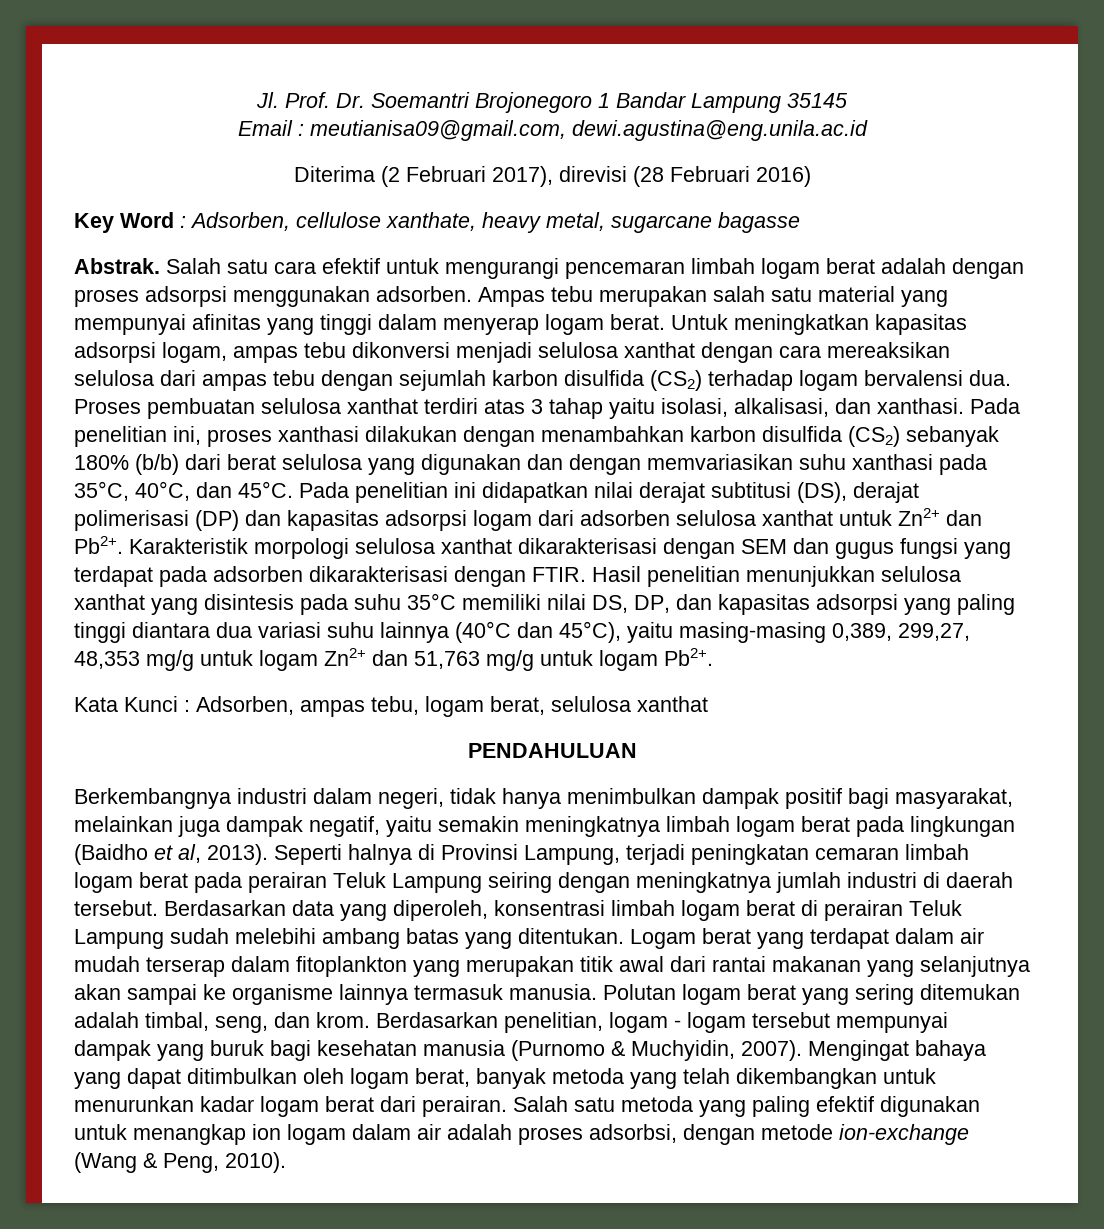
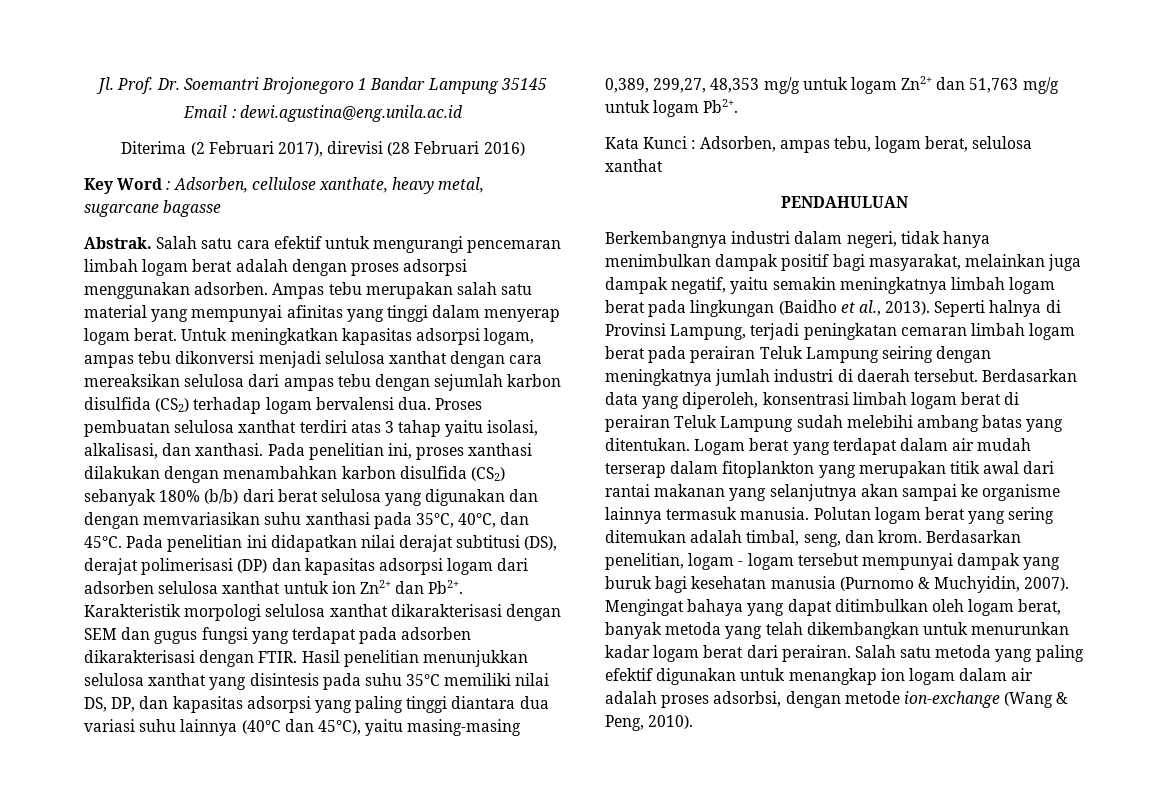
- Email : meutianisa09@gmail.com, dewi.agustina@eng.unila.ac.id
+ Email : dewi.agustina@eng.unila.ac.id
- Pada penelitian ini didapatkan nilai derajat subtitusi (DS), derajat polimerisasi (DP) dan kapasitas adsorpsi logam dari adsorben selulosa xanthat untuk Zn2+ dan Pb2+.
+ Pada penelitian ini didapatkan nilai derajat subtitusi (DS), derajat polimerisasi (DP) dan kapasitas adsorpsi logam dari adsorben selulosa xanthat untuk ion Zn2+ dan Pb2+.
- Berkembangnya industri dalam negeri, tidak hanya menimbulkan dampak positif bagi masyarakat, melainkan juga dampak negatif, yaitu semakin meningkatnya limbah logam berat pada lingkungan (Baidho et al, 2013).
+ Berkembangnya industri dalam negeri, tidak hanya menimbulkan dampak positif bagi masyarakat, melainkan juga dampak negatif, yaitu semakin meningkatnya limbah logam berat pada lingkungan (Baidho et al., 2013).

